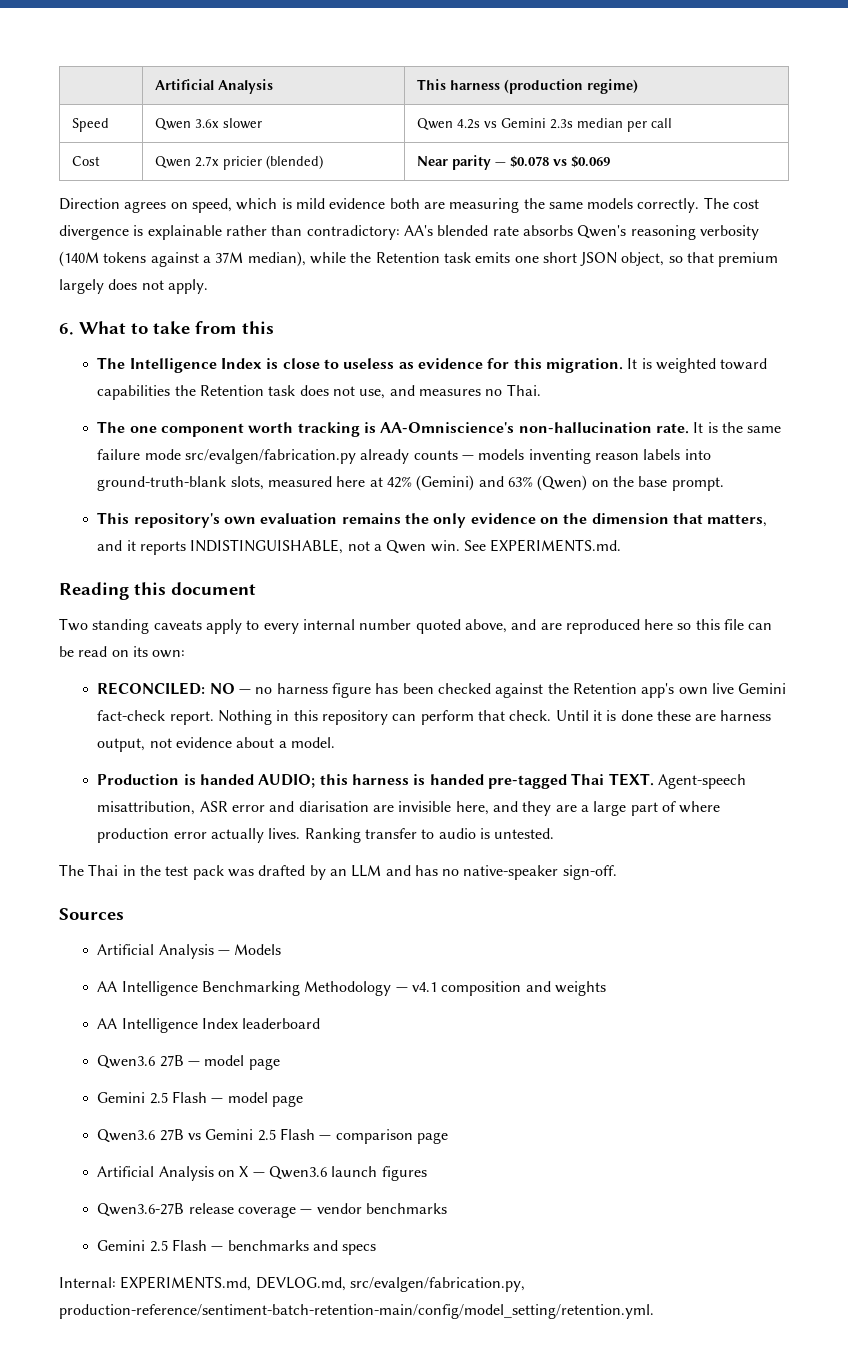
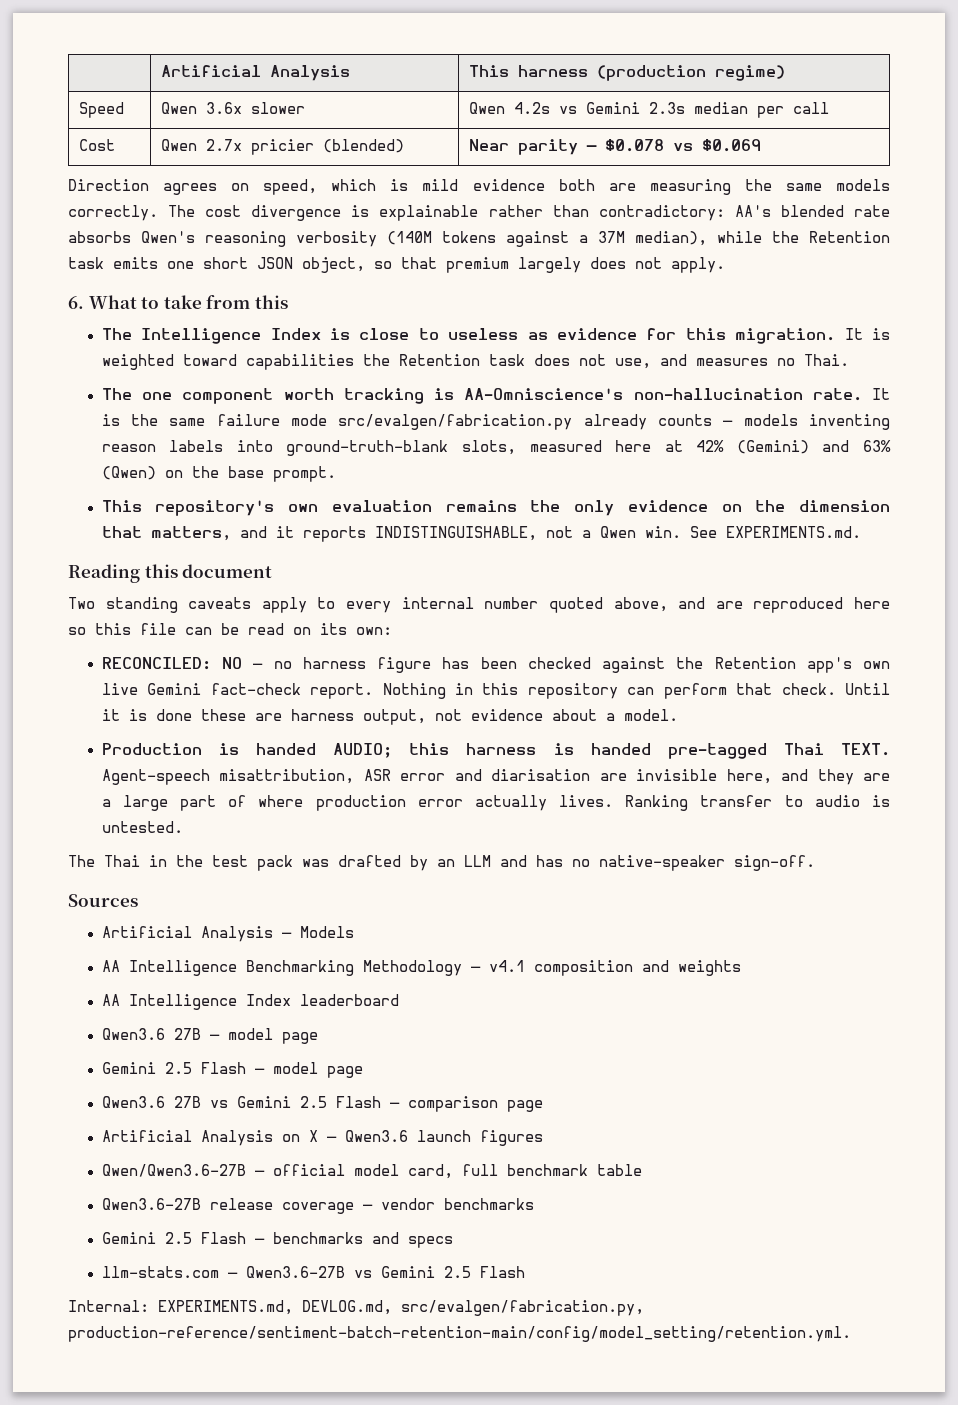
+ Qwen/Qwen3.6-27B — official model card, full benchmark table
+ llm-stats.com — Qwen3.6-27B vs Gemini 2.5 Flash

